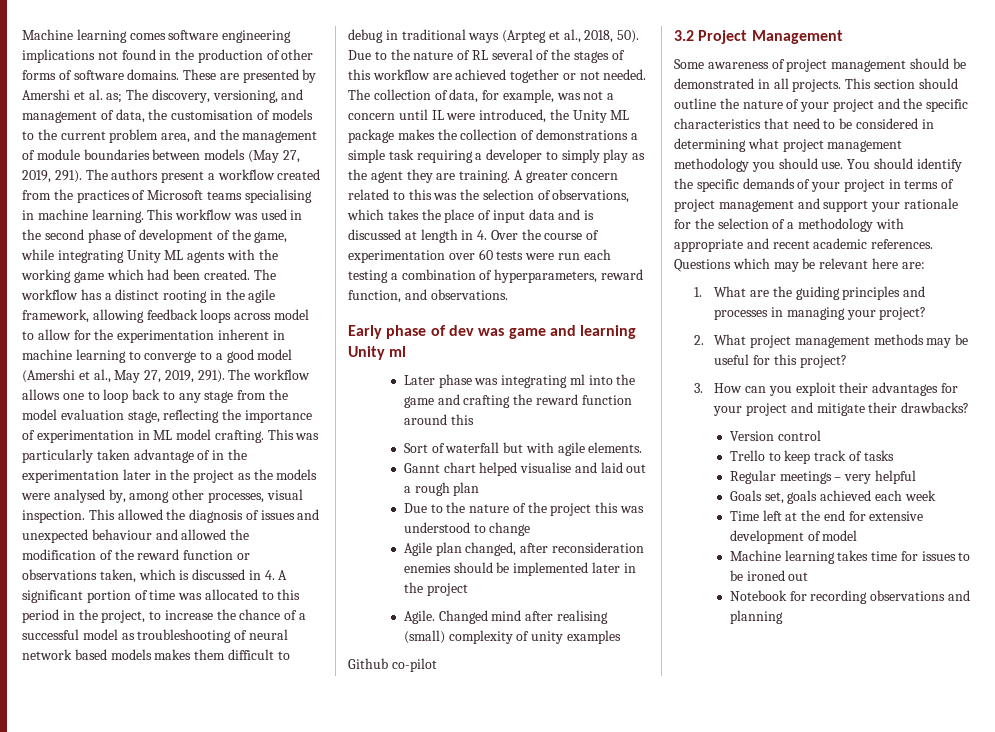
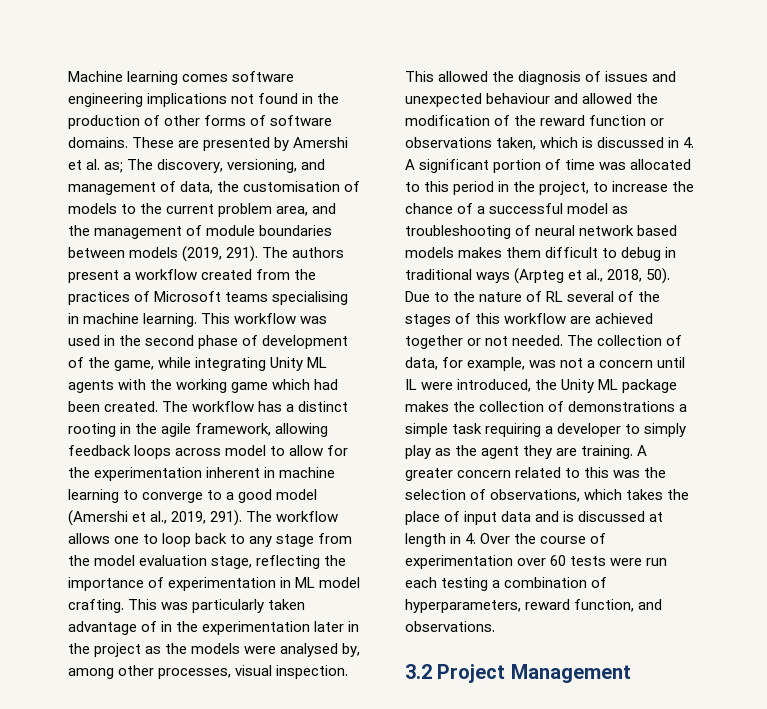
- These are presented by Amershi et al. as; The discovery, versioning, and management of data, the customisation of models to the current problem area, and the management of module boundaries between models (May 27, 2019, 291).
+ These are presented by Amershi et al. as; The discovery, versioning, and management of data, the customisation of models to the current problem area, and the management of module boundaries between models (2019, 291).
- The workflow has a distinct rooting in the agile framework, allowing feedback loops across model to allow for the experimentation inherent in machine learning to converge to a good model (Amershi et al., May 27, 2019, 291).
+ The workflow has a distinct rooting in the agile framework, allowing feedback loops across model to allow for the experimentation inherent in machine learning to converge to a good model (Amershi et al., 2019, 291).
- Early phase of dev was game and learning Unity ml
- Later phase was integrating ml into the game and crafting the reward function around this
- Sort of waterfall but with agile elements.
- Gannt chart helped visualise and laid out a rough plan
- Due to the nature of the project this was understood to change
- Agile plan changed, after reconsideration enemies should be implemented later in the project
- Agile. Changed mind after realising (small) complexity of unity examples
- Github co-pilot
  3.2 Project Management
- Some awareness of project management should be demonstrated in all projects. This section should outline the nature of your project and the specific characteristics that need to be considered in determining what project management methodology you should use. You should identify the specific demands of your project in terms of project management and support your rationale for the selection of a methodology with appropriate and recent academic references. Questions which may be relevant here are:
- 1. What are the guiding principles and processes in managing your project?
- 2. What project management methods may be useful for this project?
- 3. How can you exploit their advantages for your project and mitigate their drawbacks?
- Version control
- Trello to keep track of tasks
- Regular meetings – very helpful
- Goals set, goals achieved each week
- Time left at the end for extensive development of model
- Machine learning takes time for issues to be ironed out
- Notebook for recording observations and planning

